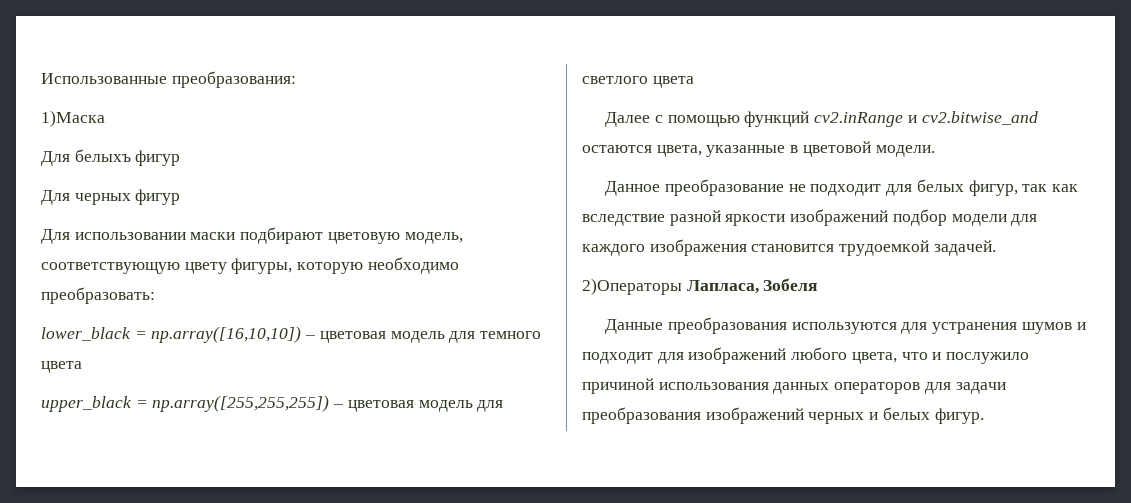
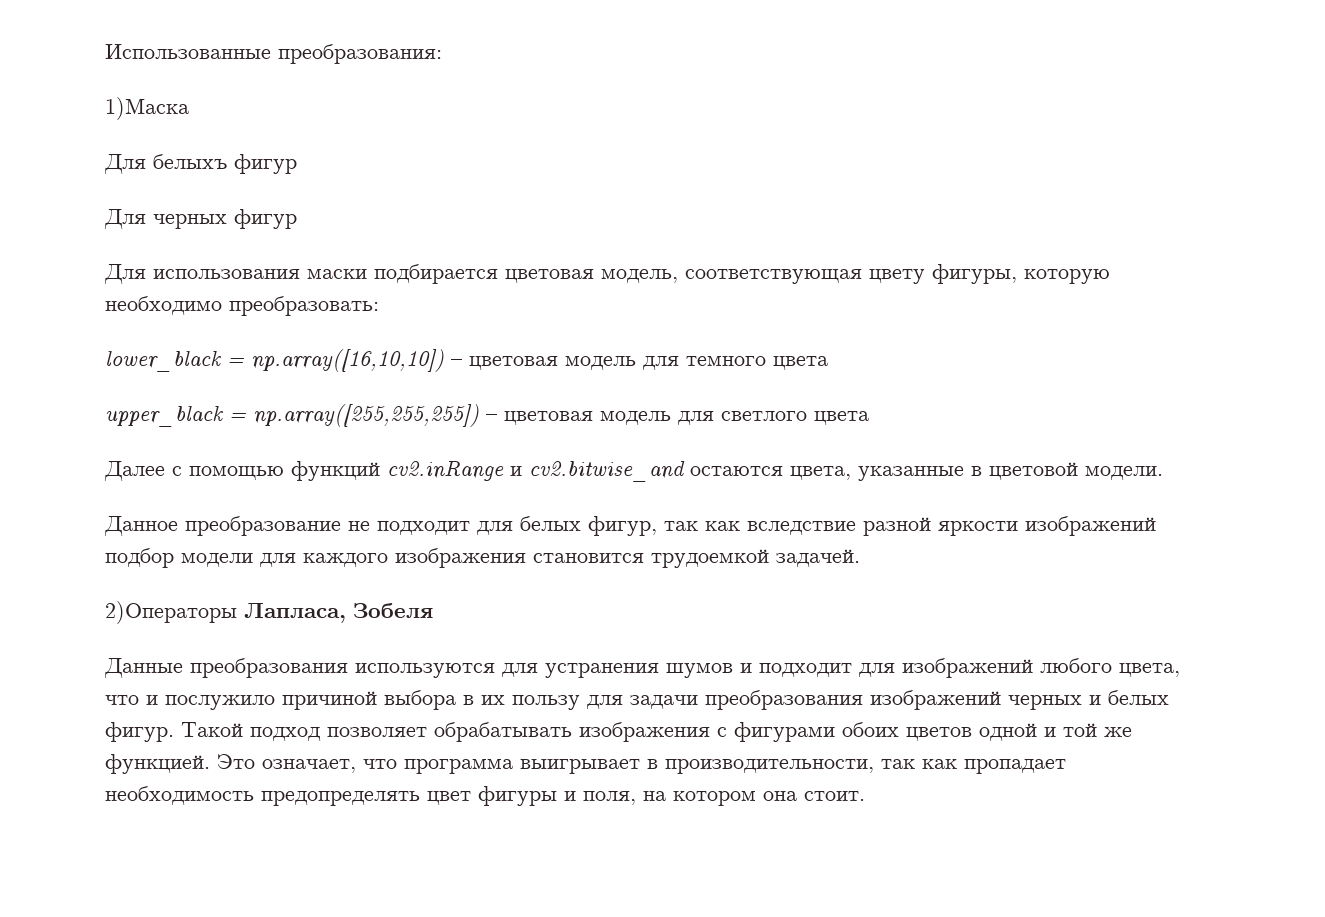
- Для использовании маски подбирают цветовую модель, соответствующую цвету фигуры, которую необходимо преобразовать:
+ Для использования маски подбирается цветовая модель, соответствующая цвету фигуры, которую необходимо преобразовать:
- Данные преобразования используются для устранения шумов и подходит для изображений любого цвета, что и послужило причиной использования данных операторов для задачи преобразования изображений черных и белых фигур.
+ Данные преобразования используются для устранения шумов и подходит для изображений любого цвета, что и послужило причиной выбора в их пользу для задачи преобразования изображений черных и белых фигур.
+ Такой подход позволяет обрабатывать изображения с фигурами обоих цветов одной и той же функцией. Это означает, что программа выигрывает в производительности, так как пропадает необходимость предопределять цвет фигуры и поля, на котором она стоит.

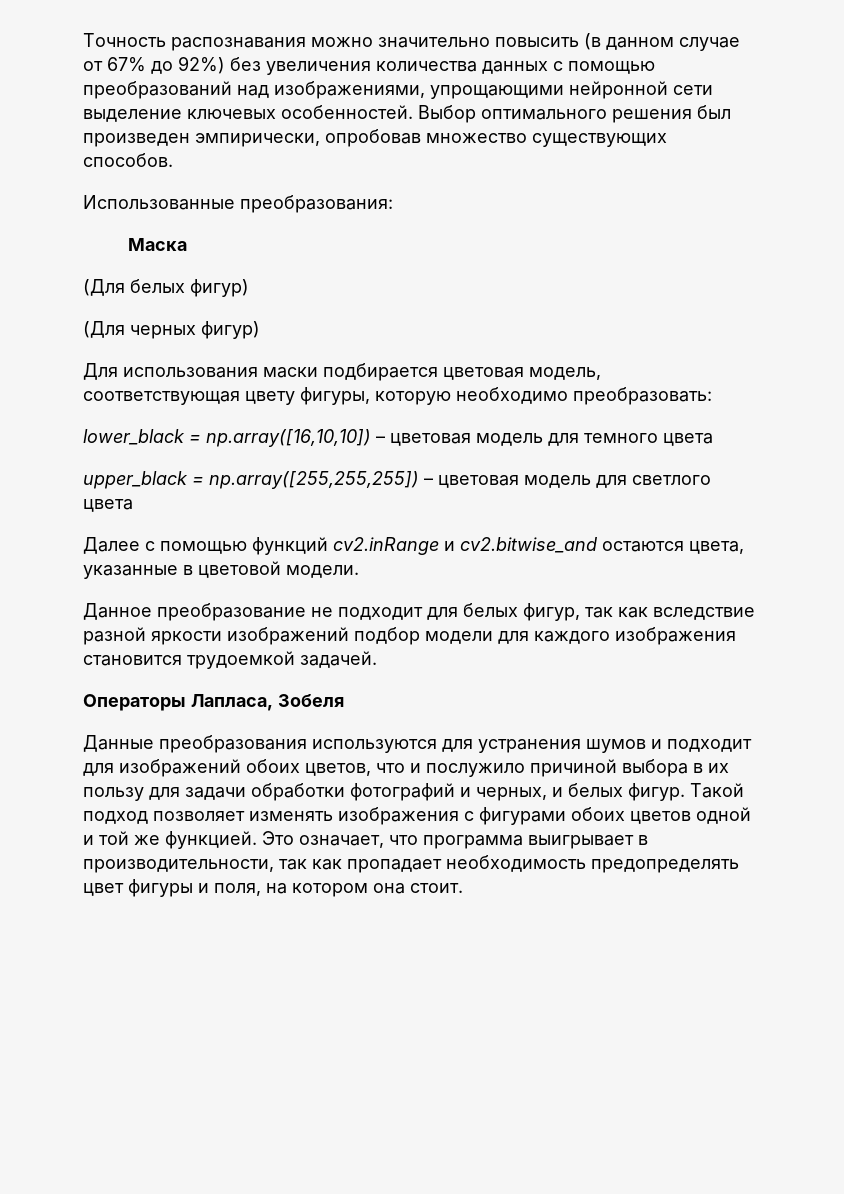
+ Точность распознавания можно значительно повысить (в данном случае от 67% до 92%) без увеличения количества данных с помощью преобразований над изображениями, упрощающими нейронной сети выделение ключевых особенностей. Выбор оптимального решения был произведен эмпирически, опробовав множество существующих способов.
  Использованные преобразования:
- 1)Маска
- Для белыхъ фигур
- Для черных фигур
+ Маска
+ (Для белых фигур)
+ (Для черных фигур)
- 2)Операторы Лапласа, Зобеля
+ Операторы Лапласа, Зобеля
- Данные преобразования используются для устранения шумов и подходит для изображений любого цвета, что и послужило причиной выбора в их пользу для задачи преобразования изображений черных и белых фигур.
+ Данные преобразования используются для устранения шумов и подходит для изображений обоих цветов, что и послужило причиной выбора в их пользу для задачи обработки фотографий и черных, и белых фигур.
- Такой подход позволяет обрабатывать изображения с фигурами обоих цветов одной и той же функцией.
+ Такой подход позволяет изменять изображения с фигурами обоих цветов одной и той же функцией.

